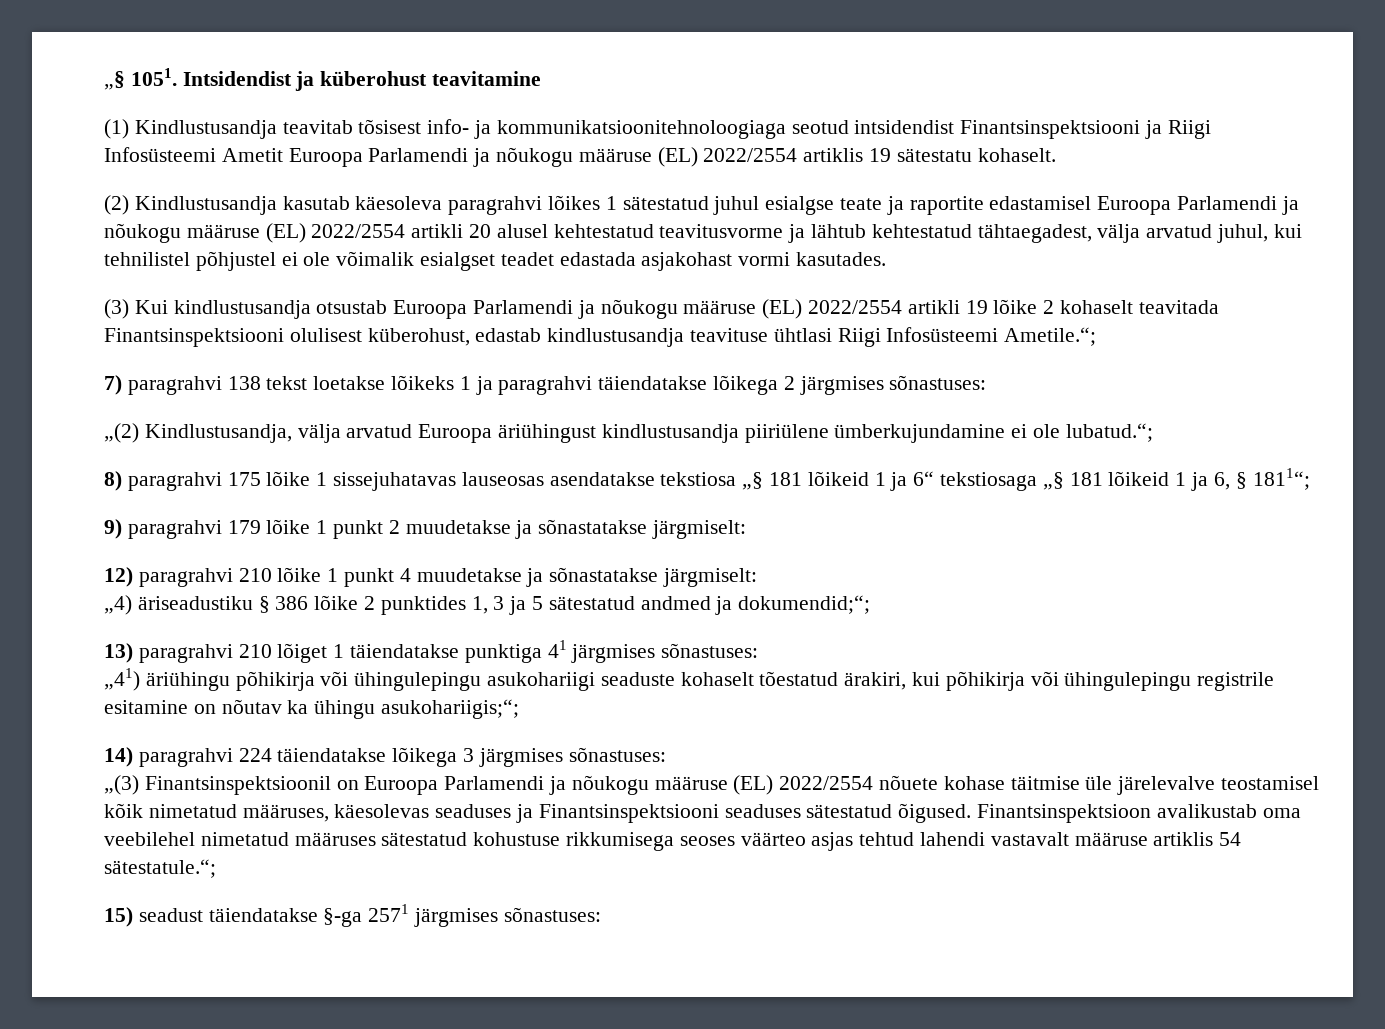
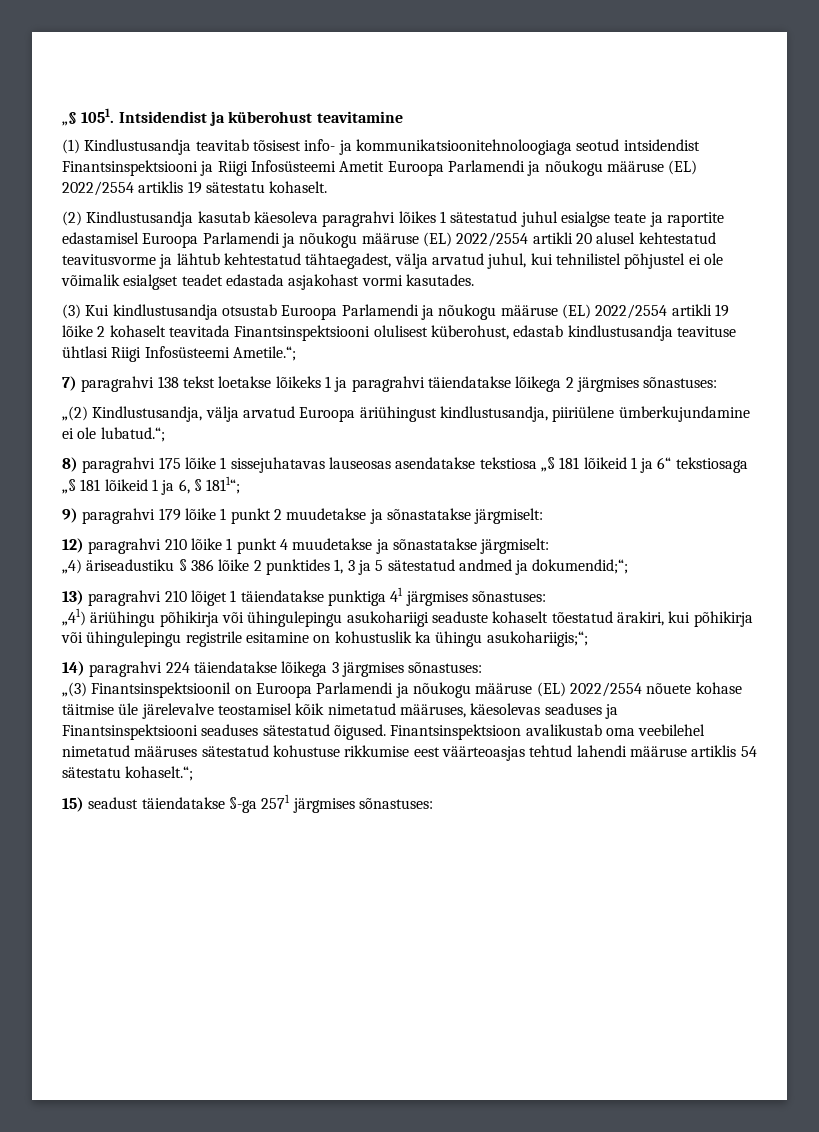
- „(2) Kindlustusandja, välja arvatud Euroopa äriühingust kindlustusandja piiriülene ümberkujundamine ei ole lubatud.“;
+ „(2) Kindlustusandja, välja arvatud Euroopa äriühingust kindlustusandja, piiriülene ümberkujundamine ei ole lubatud.“;
- „41) äriühingu põhikirja või ühingulepingu asukohariigi seaduste kohaselt tõestatud ärakiri, kui põhikirja või ühingulepingu registrile esitamine on nõutav ka ühingu asukohariigis;“;
+ „41) äriühingu põhikirja või ühingulepingu asukohariigi seaduste kohaselt tõestatud ärakiri, kui põhikirja või ühingulepingu registrile esitamine on kohustuslik ka ühingu asukohariigis;“;
- Finantsinspektsioon avalikustab oma veebilehel nimetatud määruses sätestatud kohustuse rikkumisega seoses väärteo asjas tehtud lahendi vastavalt määruse artiklis 54 sätestatule.“;
+ Finantsinspektsioon avalikustab oma veebilehel nimetatud määruses sätestatud kohustuse rikkumise eest väärteoasjas tehtud lahendi määruse artiklis 54 sätestatu kohaselt.“;

